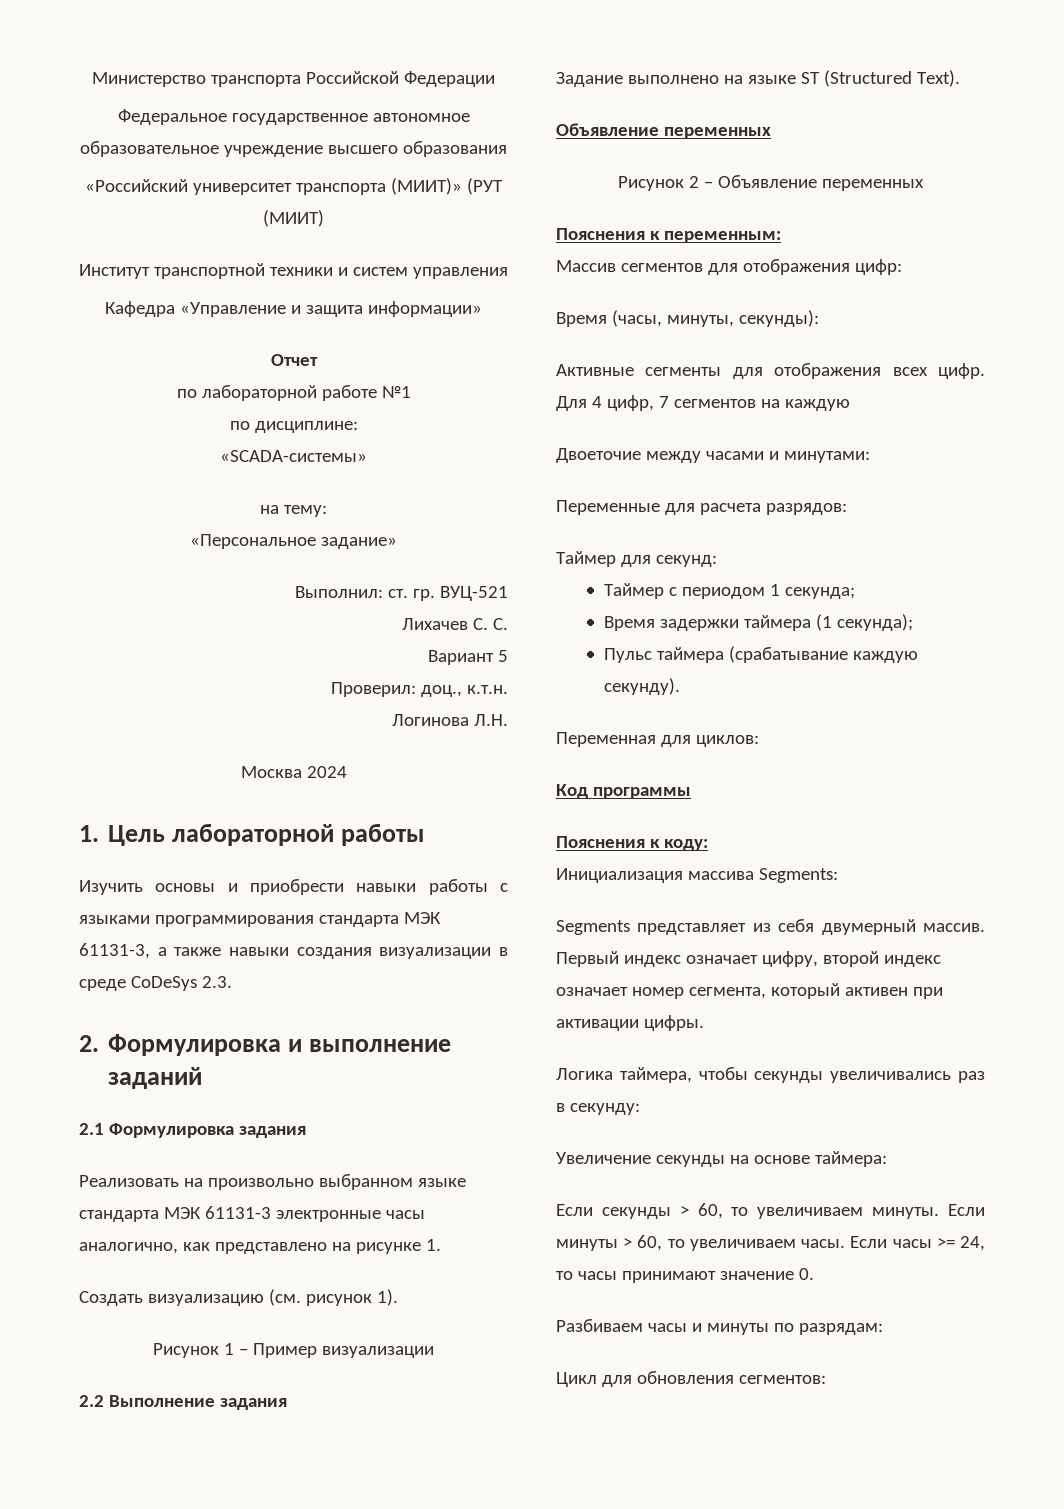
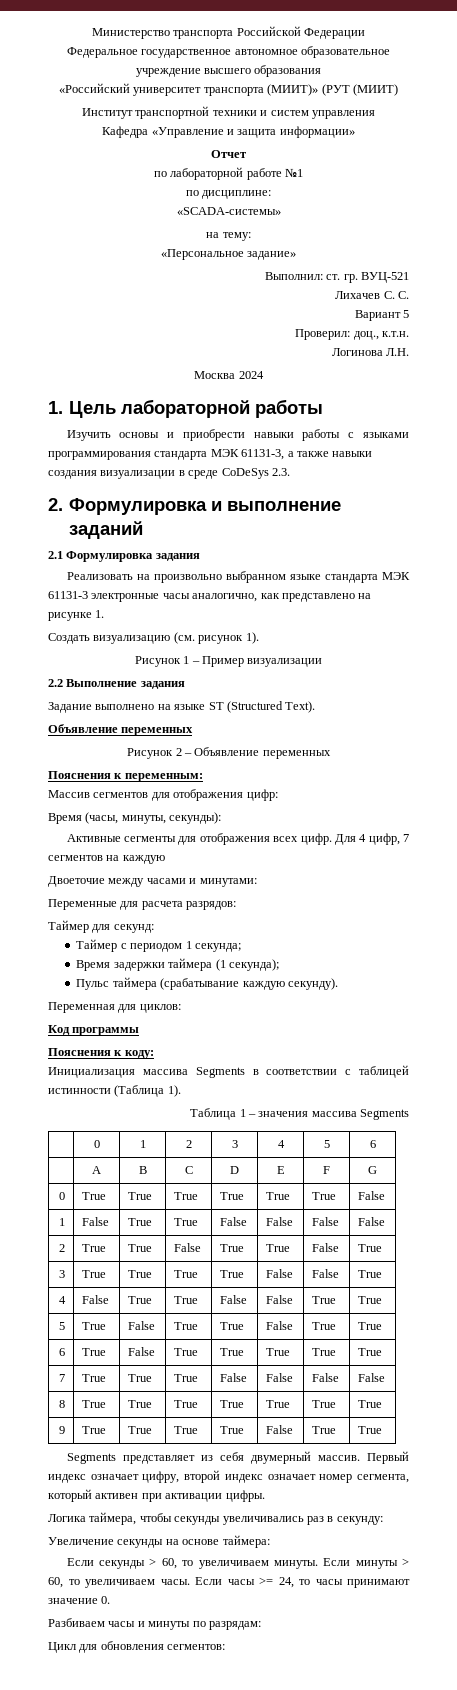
- Инициализация массива Segments:
+ Инициализация массива Segments в соответствии с таблицей истинности (Таблица 1).
+ Таблица 1 – значения массива Segments
+ | 0 | 1 | 2 | 3 | 4 | 5 | 6
+ | A | B | C | D | E | F | G
+ 0 | True | True | True | True | True | True | False
+ 1 | False | True | True | False | False | False | False
+ 2 | True | True | False | True | True | False | True
+ 3 | True | True | True | True | False | False | True
+ 4 | False | True | True | False | False | True | True
+ 5 | True | False | True | True | False | True | True
+ 6 | True | False | True | True | True | True | True
+ 7 | True | True | True | False | False | False | False
+ 8 | True | True | True | True | True | True | True
+ 9 | True | True | True | True | False | True | True

